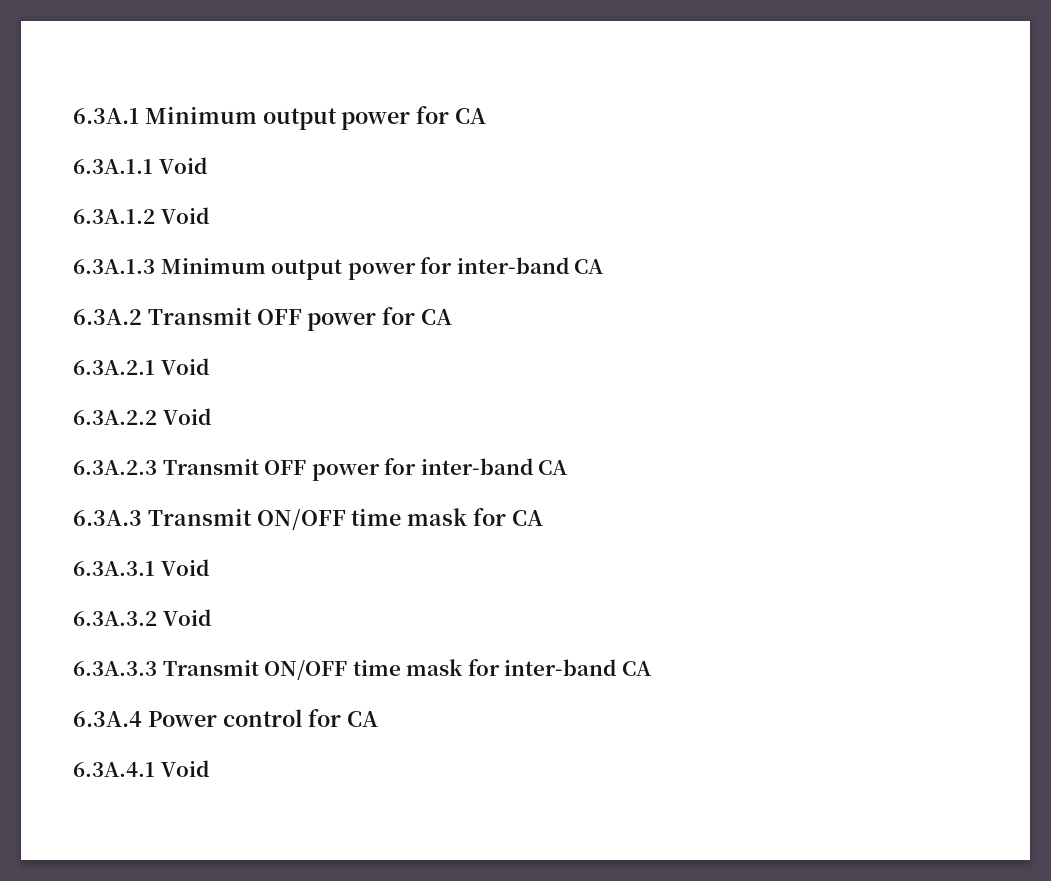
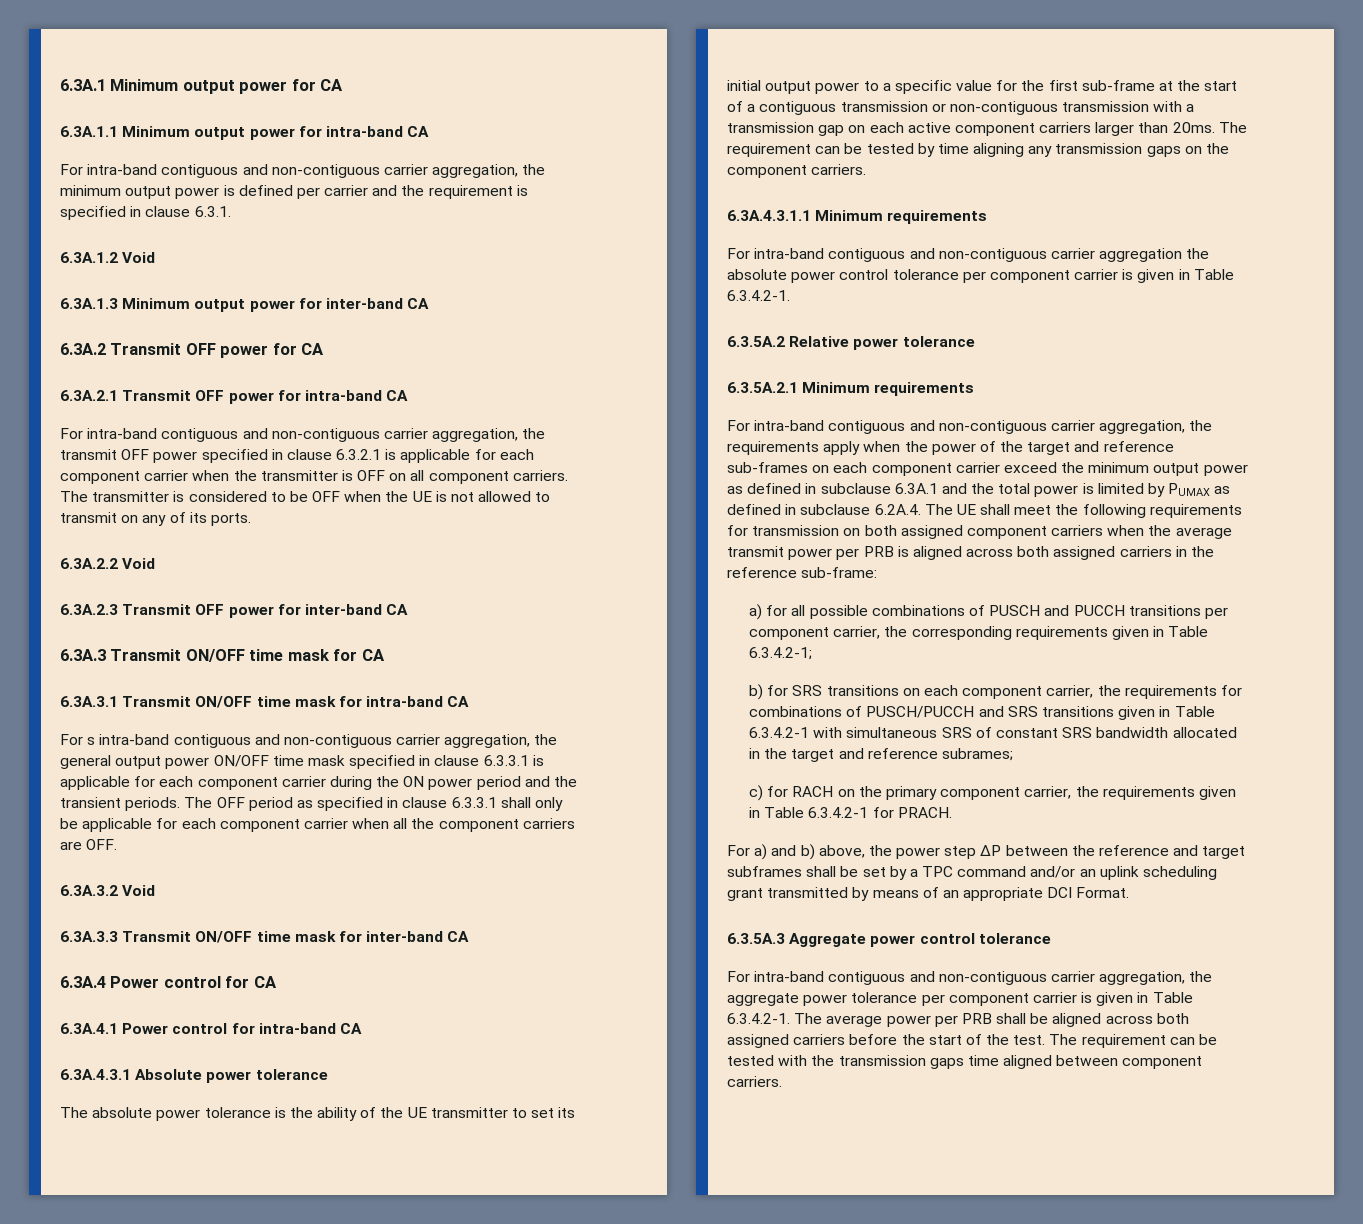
- 6.3A.1.1 Void
+ 6.3A.1.1 Minimum output power for intra-band CA
+ For intra-band contiguous and non-contiguous carrier aggregation, the minimum output power is defined per carrier and the requirement is specified in clause 6.3.1.
- 6.3A.2.1 Void
+ 6.3A.2.1 Transmit OFF power for intra-band CA
+ For intra-band contiguous and non-contiguous carrier aggregation, the transmit OFF power specified in clause 6.3.2.1 is applicable for each component carrier when the transmitter is OFF on all component carriers. The transmitter is considered to be OFF when the UE is not allowed to transmit on any of its ports.
- 6.3A.3.1 Void
+ 6.3A.3.1 Transmit ON/OFF time mask for intra-band CA
+ For s intra-band contiguous and non-contiguous carrier aggregation, the general output power ON/OFF time mask specified in clause 6.3.3.1 is applicable for each component carrier during the ON power period and the transient periods. The OFF period as specified in clause 6.3.3.1 shall only be applicable for each component carrier when all the component carriers are OFF.
- 6.3A.4.1 Void
+ 6.3A.4.1 Power control for intra-band CA
+ 6.3A.4.3.1 Absolute power tolerance
+ The absolute power tolerance is the ability of the UE transmitter to set its initial output power to a specific value for the first sub-frame at the start of a contiguous transmission or non-contiguous transmission with a transmission gap on each active component carriers larger than 20ms. The requirement can be tested by time aligning any transmission gaps on the component carriers.
+ 6.3A.4.3.1.1 Minimum requirements
+ For intra-band contiguous and non-contiguous carrier aggregation the absolute power control tolerance per component carrier is given in Table 6.3.4.2-1.
+ 6.3.5A.2 Relative power tolerance
+ 6.3.5A.2.1 Minimum requirements
+ For intra-band contiguous and non-contiguous carrier aggregation, the requirements apply when the power of the target and reference sub-frames on each component carrier exceed the minimum output power as defined in subclause 6.3A.1 and the total power is limited by PUMAX as defined in subclause 6.2A.4. The UE shall meet the following requirements for transmission on both assigned component carriers when the average transmit power per PRB is aligned across both assigned carriers in the reference sub-frame:
+ a) for all possible combinations of PUSCH and PUCCH transitions per component carrier, the corresponding requirements given in Table 6.3.4.2-1;
+ b) for SRS transitions on each component carrier, the requirements for combinations of PUSCH/PUCCH and SRS transitions given in Table 6.3.4.2-1 with simultaneous SRS of constant SRS bandwidth allocated in the target and reference subrames;
+ c) for RACH on the primary component carrier, the requirements given in Table 6.3.4.2-1 for PRACH.
+ For a) and b) above, the power step ΔP between the reference and target subframes shall be set by a TPC command and/or an uplink scheduling grant transmitted by means of an appropriate DCI Format.
+ 6.3.5A.3 Aggregate power control tolerance
+ For intra-band contiguous and non-contiguous carrier aggregation, the aggregate power tolerance per component carrier is given in Table 6.3.4.2-1. The average power per PRB shall be aligned across both assigned carriers before the start of the test. The requirement can be tested with the transmission gaps time aligned between component carriers.

